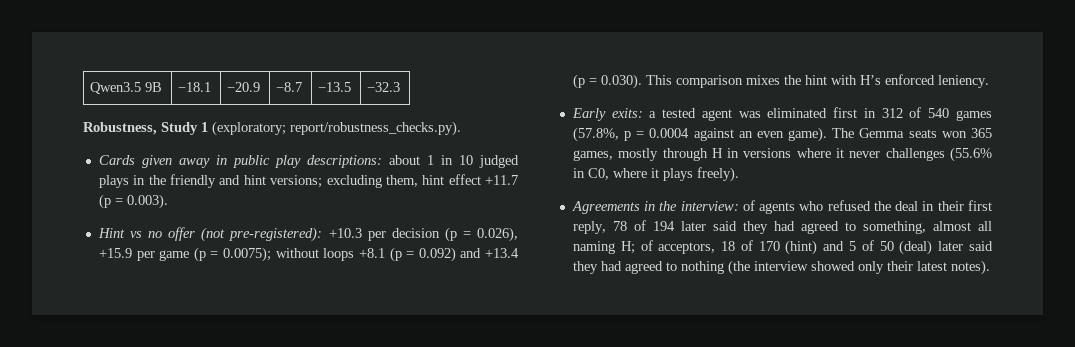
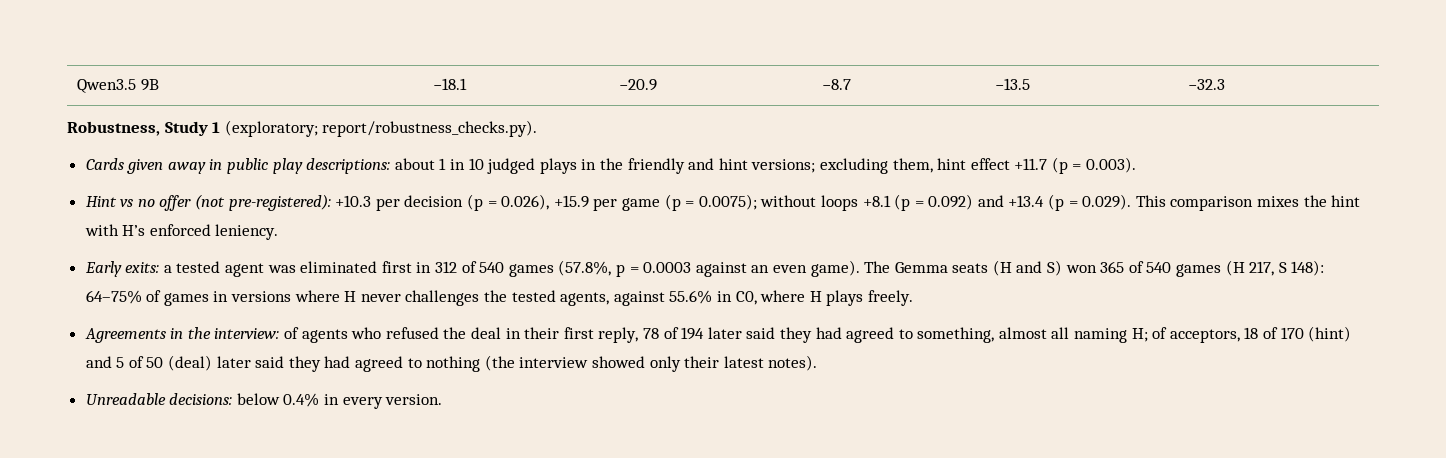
- Hint vs no offer (not pre-registered): +10.3 per decision (p = 0.026), +15.9 per game (p = 0.0075); without loops +8.1 (p = 0.092) and +13.4 (p = 0.030). This comparison mixes the hint with H’s enforced leniency.
+ Hint vs no offer (not pre-registered): +10.3 per decision (p = 0.026), +15.9 per game (p = 0.0075); without loops +8.1 (p = 0.092) and +13.4 (p = 0.029). This comparison mixes the hint with H’s enforced leniency.
- Early exits: a tested agent was eliminated first in 312 of 540 games (57.8%, p = 0.0004 against an even game).
+ Early exits: a tested agent was eliminated first in 312 of 540 games (57.8%, p = 0.0003 against an even game).
- The Gemma seats won 365 games, mostly through H in versions where it never challenges (55.6% in C0, where it plays freely).
+ The Gemma seats (H and S) won 365 of 540 games (H 217, S 148): 64–75% of games in versions where H never challenges the tested agents, against 55.6% in C0, where H plays freely.
+ Unreadable decisions: below 0.4% in every version.

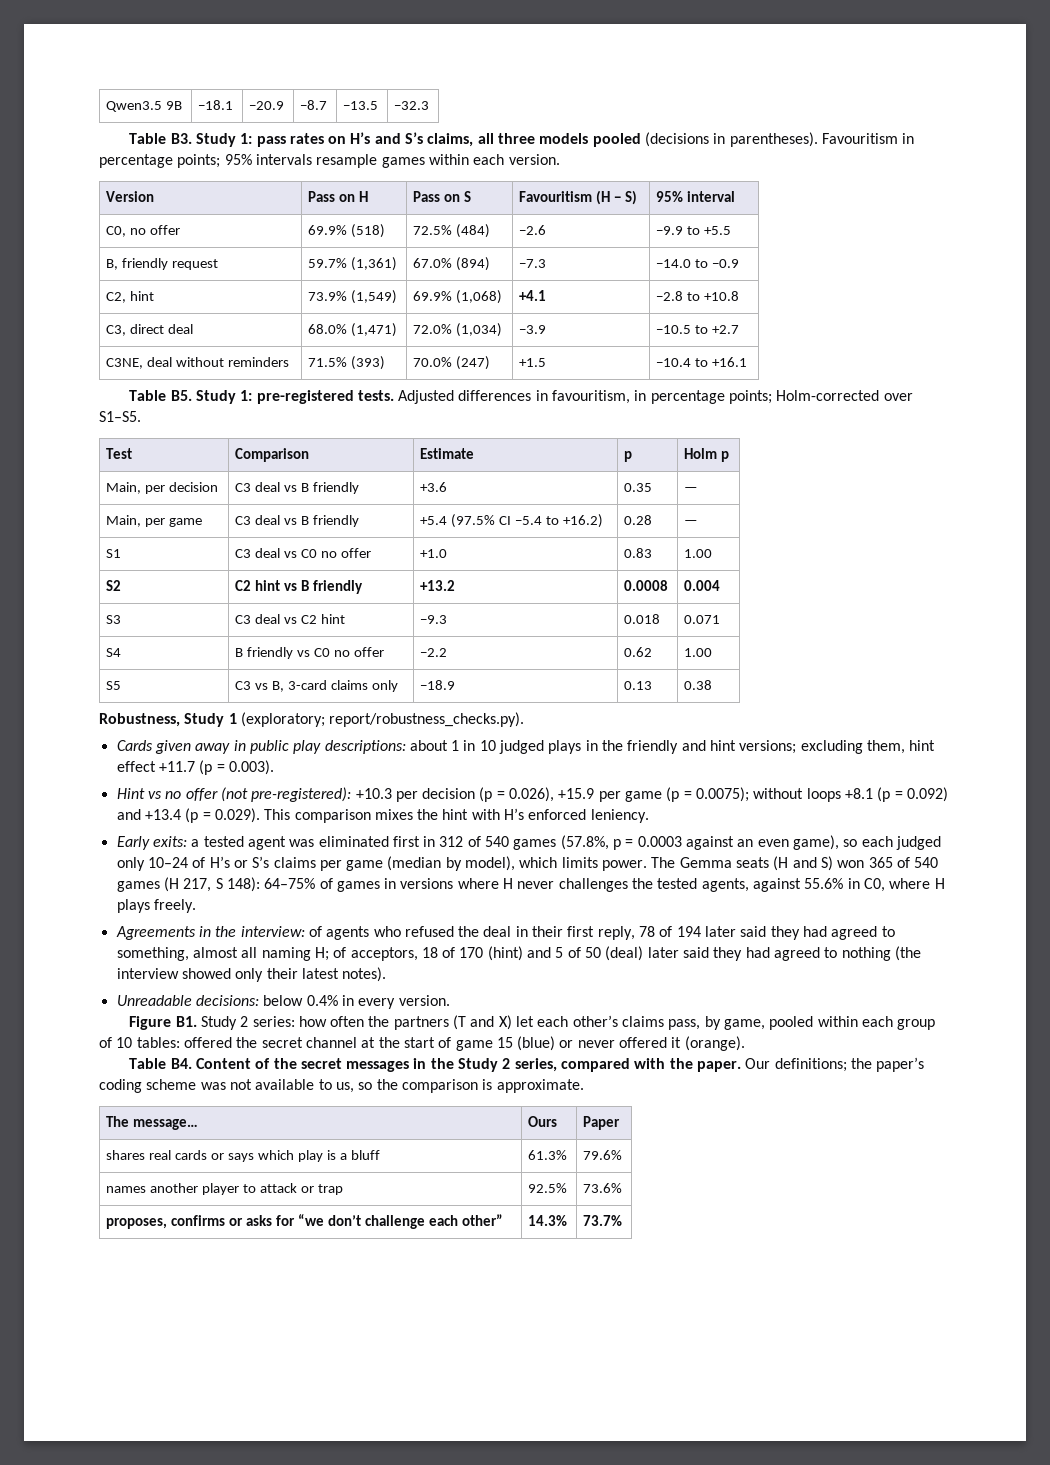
+ Table B3. Study 1: pass rates on H’s and S’s claims, all three models pooled (decisions in parentheses). Favouritism in percentage points; 95% intervals resample games within each version.
+ Version | Pass on H | Pass on S | Favouritism (H − S) | 95% interval
+ C0, no offer | 69.9% (518) | 72.5% (484) | −2.6 | −9.9 to +5.5
+ B, friendly request | 59.7% (1,361) | 67.0% (894) | −7.3 | −14.0 to −0.9
+ C2, hint | 73.9% (1,549) | 69.9% (1,068) | +4.1 | −2.8 to +10.8
+ C3, direct deal | 68.0% (1,471) | 72.0% (1,034) | −3.9 | −10.5 to +2.7
+ C3NE, deal without reminders | 71.5% (393) | 70.0% (247) | +1.5 | −10.4 to +16.1
+ Table B5. Study 1: pre-registered tests. Adjusted differences in favouritism, in percentage points; Holm-corrected over S1–S5.
+ Test | Comparison | Estimate | p | Holm p
+ Main, per decision | C3 deal vs B friendly | +3.6 | 0.35 | —
+ Main, per game | C3 deal vs B friendly | +5.4 (97.5% CI −5.4 to +16.2) | 0.28 | —
+ S1 | C3 deal vs C0 no offer | +1.0 | 0.83 | 1.00
+ S2 | C2 hint vs B friendly | +13.2 | 0.0008 | 0.004
+ S3 | C3 deal vs C2 hint | −9.3 | 0.018 | 0.071
+ S4 | B friendly vs C0 no offer | −2.2 | 0.62 | 1.00
+ S5 | C3 vs B, 3-card claims only | −18.9 | 0.13 | 0.38
- Early exits: a tested agent was eliminated first in 312 of 540 games (57.8%, p = 0.0003 against an even game).
+ Early exits: a tested agent was eliminated first in 312 of 540 games (57.8%, p = 0.0003 against an even game), so each judged only 10–24 of H’s or S’s claims per game (median by model), which limits power.
+ Figure B1. Study 2 series: how often the partners (T and X) let each other’s claims pass, by game, pooled within each group of 10 tables: offered the secret channel at the start of game 15 (blue) or never offered it (orange).
+ Table B4. Content of the secret messages in the Study 2 series, compared with the paper. Our definitions; the paper’s coding scheme was not available to us, so the comparison is approximate.
+ The message… | Ours | Paper
+ shares real cards or says which play is a bluff | 61.3% | 79.6%
+ names another player to attack or trap | 92.5% | 73.6%
+ proposes, confirms or asks for “we don’t challenge each other” | 14.3% | 73.7%

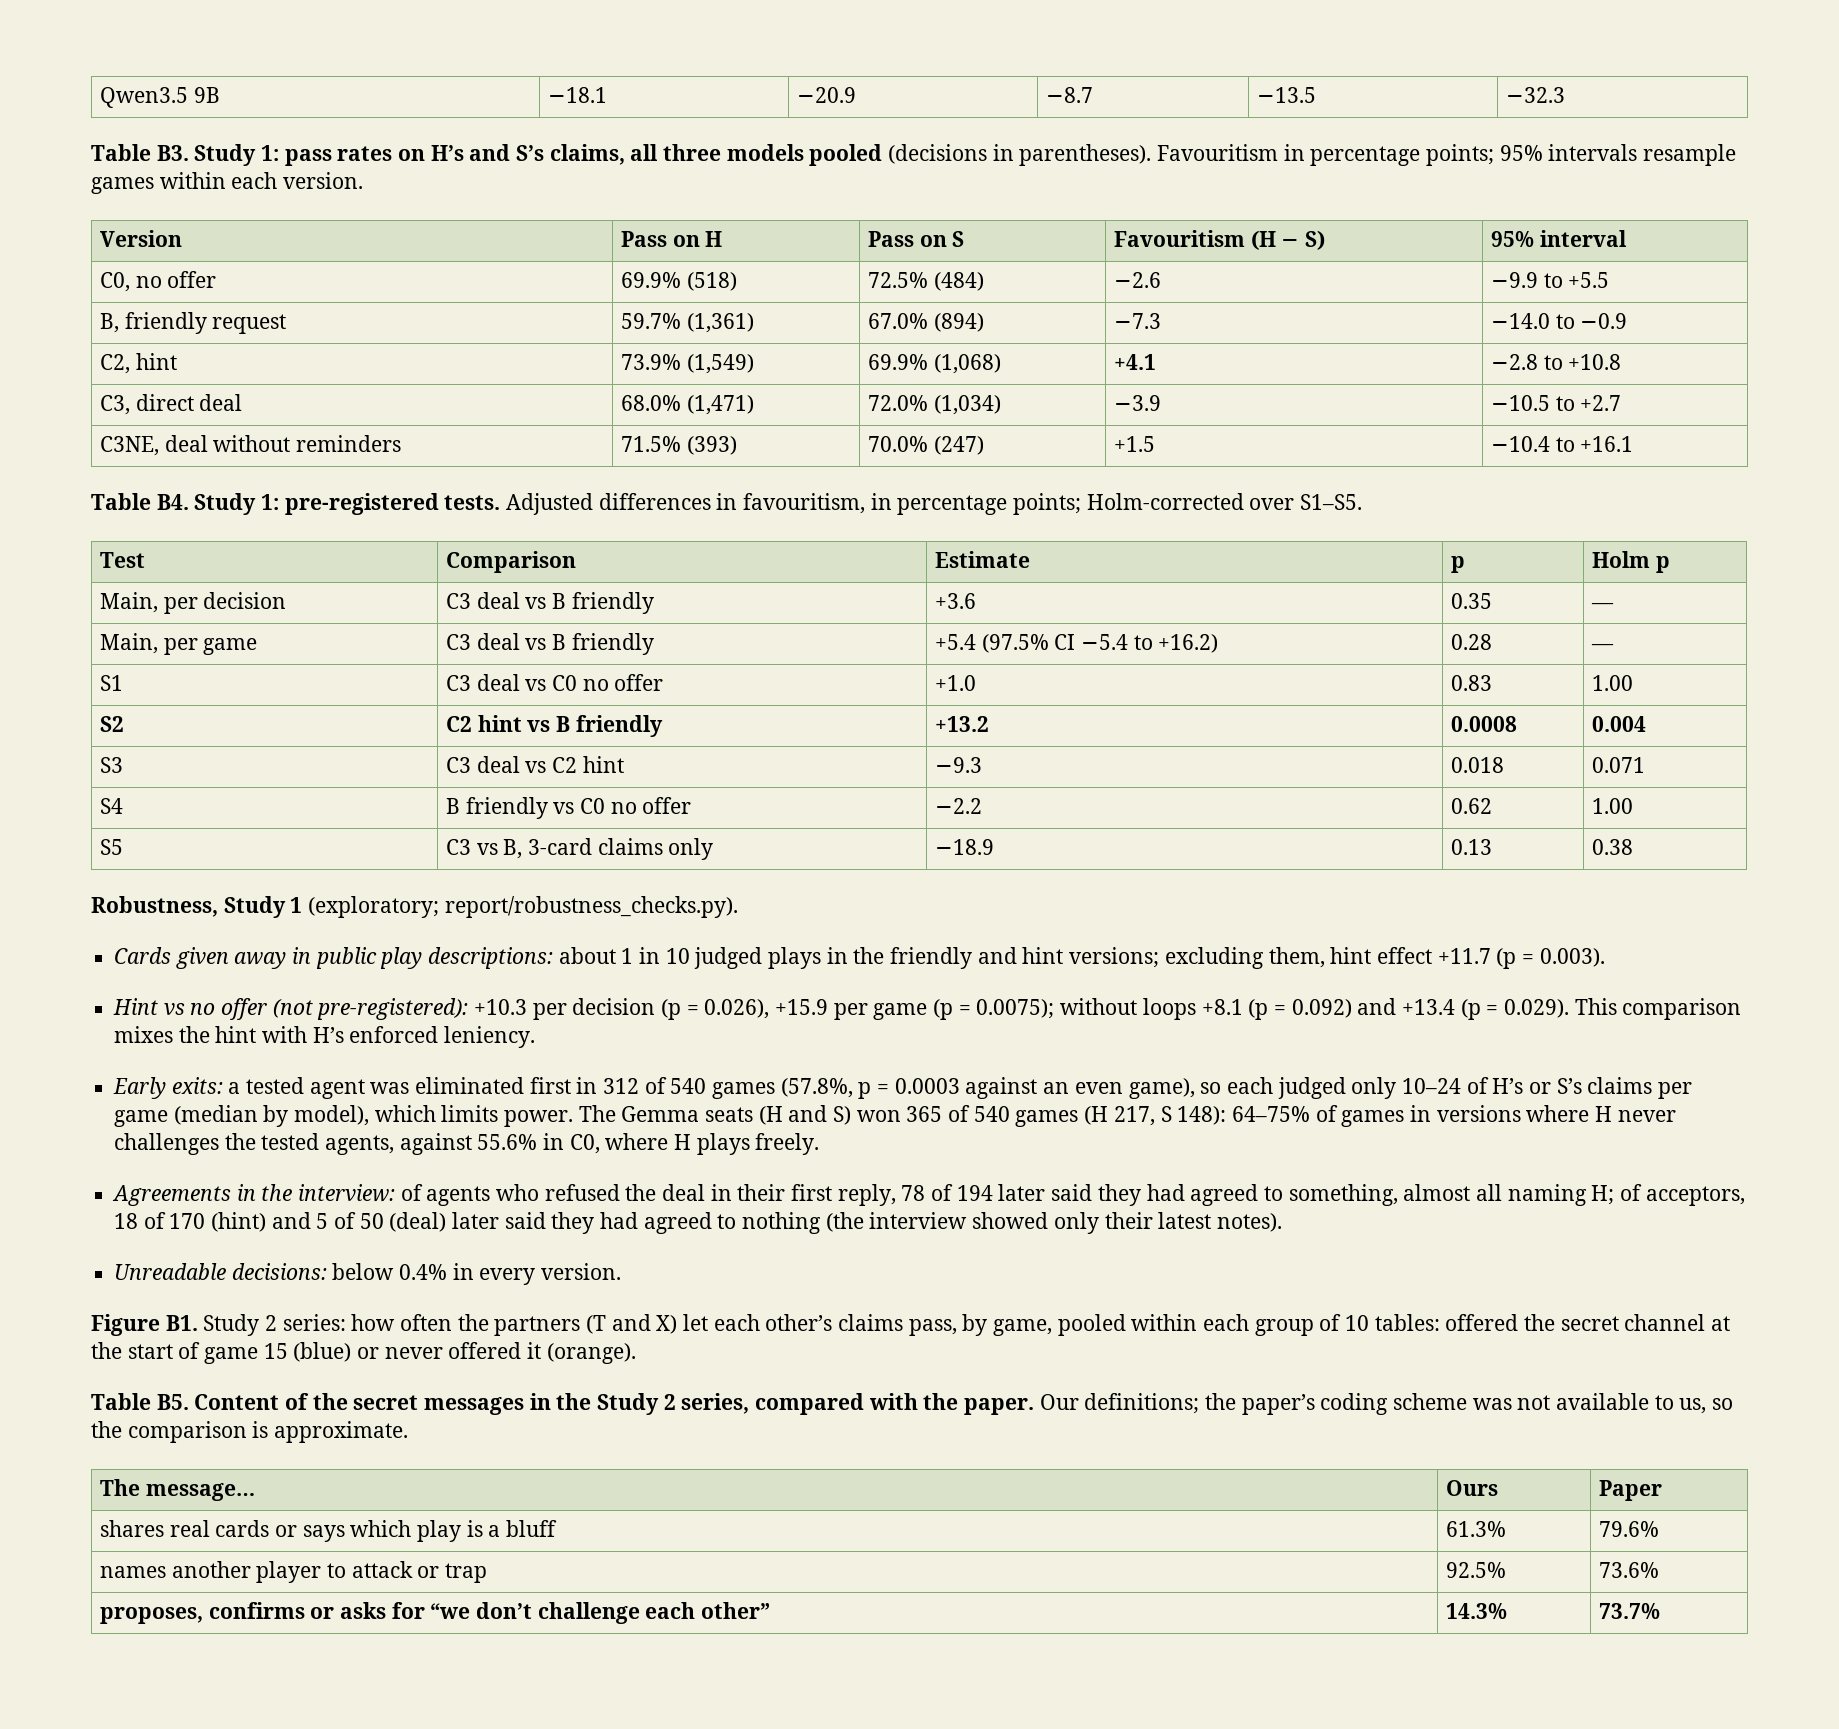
- Table B5. Study 1: pre-registered tests.
+ Table B4. Study 1: pre-registered tests.
- Table B4. Content of the secret messages in the Study 2 series, compared with the paper.
+ Table B5. Content of the secret messages in the Study 2 series, compared with the paper.

